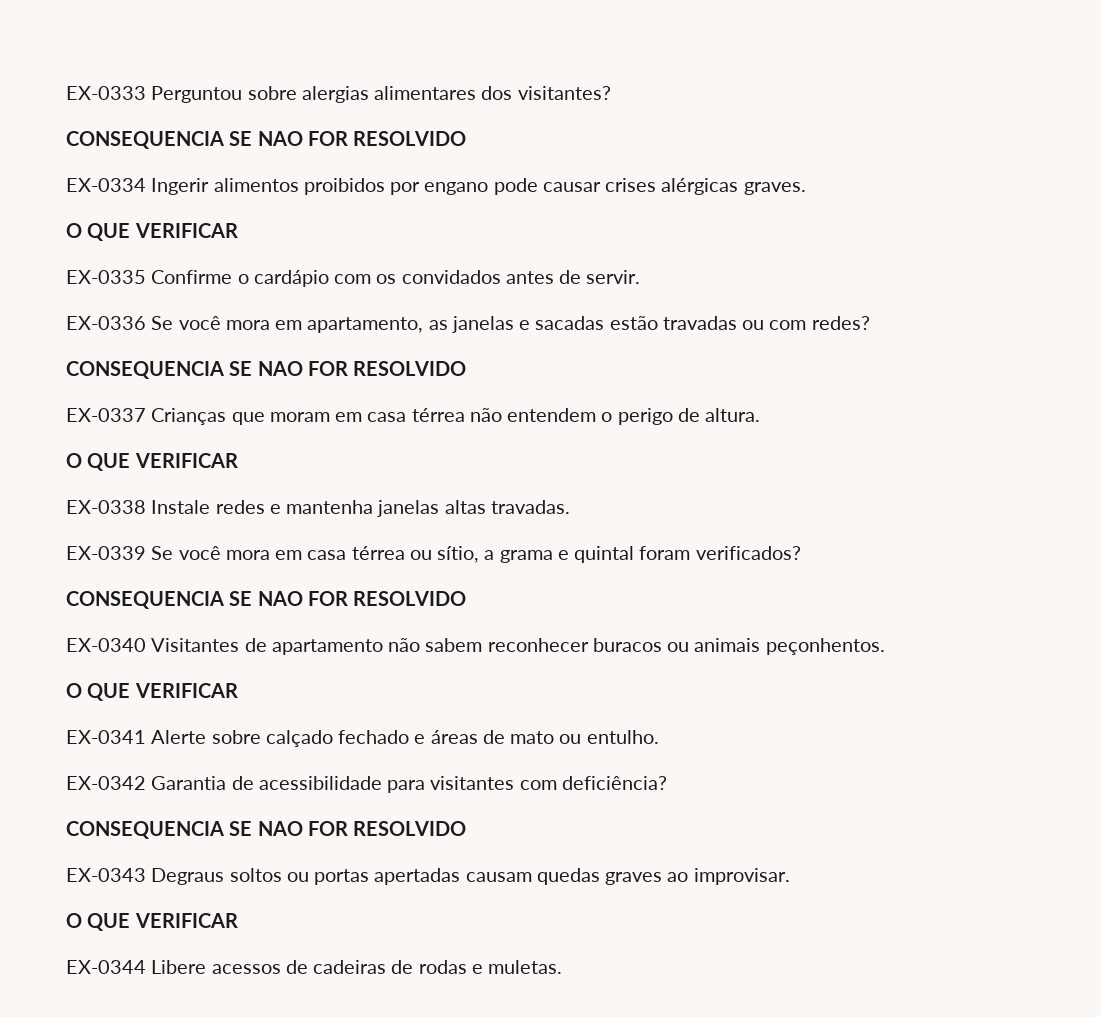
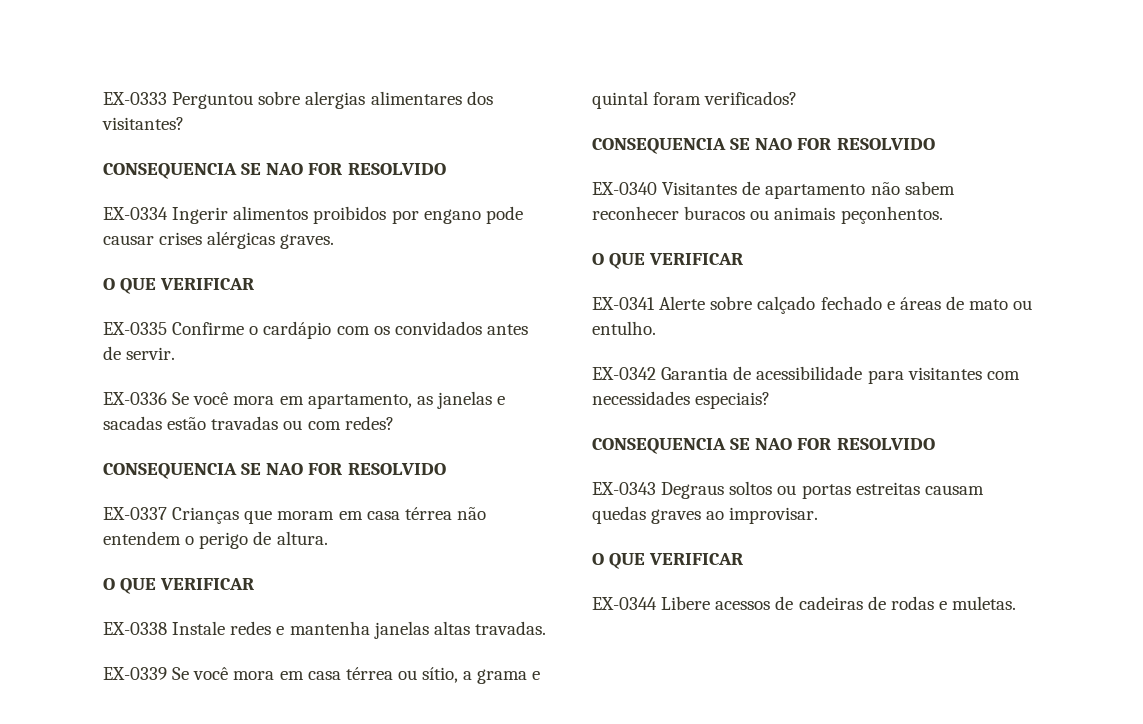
- EX-0342 Garantia de acessibilidade para visitantes com deficiência?
+ EX-0342 Garantia de acessibilidade para visitantes com necessidades especiais?
- EX-0343 Degraus soltos ou portas apertadas causam quedas graves ao improvisar.
+ EX-0343 Degraus soltos ou portas estreitas causam quedas graves ao improvisar.

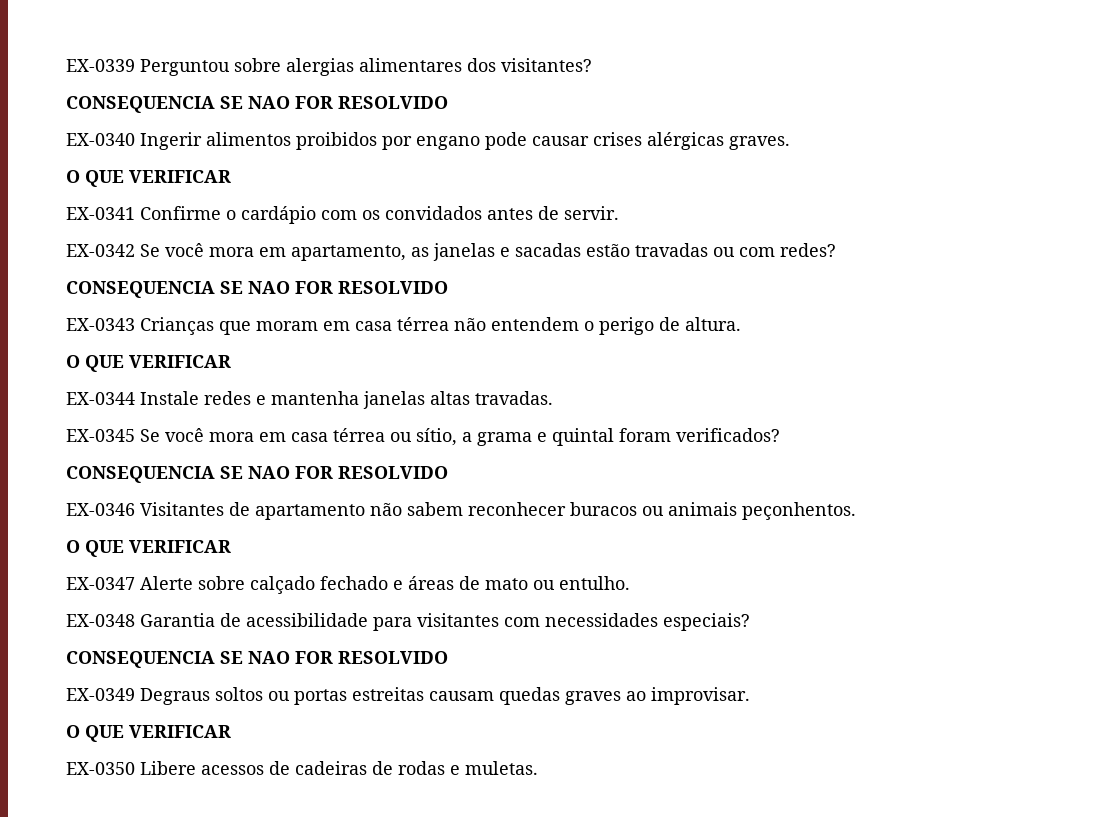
- EX-0333 Perguntou sobre alergias alimentares dos visitantes?
+ EX-0339 Perguntou sobre alergias alimentares dos visitantes?
- EX-0334 Ingerir alimentos proibidos por engano pode causar crises alérgicas graves.
+ EX-0340 Ingerir alimentos proibidos por engano pode causar crises alérgicas graves.
- EX-0335 Confirme o cardápio com os convidados antes de servir.
+ EX-0341 Confirme o cardápio com os convidados antes de servir.
- EX-0336 Se você mora em apartamento, as janelas e sacadas estão travadas ou com redes?
+ EX-0342 Se você mora em apartamento, as janelas e sacadas estão travadas ou com redes?
- EX-0337 Crianças que moram em casa térrea não entendem o perigo de altura.
+ EX-0343 Crianças que moram em casa térrea não entendem o perigo de altura.
- EX-0338 Instale redes e mantenha janelas altas travadas.
+ EX-0344 Instale redes e mantenha janelas altas travadas.
- EX-0339 Se você mora em casa térrea ou sítio, a grama e quintal foram verificados?
+ EX-0345 Se você mora em casa térrea ou sítio, a grama e quintal foram verificados?
- EX-0340 Visitantes de apartamento não sabem reconhecer buracos ou animais peçonhentos.
+ EX-0346 Visitantes de apartamento não sabem reconhecer buracos ou animais peçonhentos.
- EX-0341 Alerte sobre calçado fechado e áreas de mato ou entulho.
+ EX-0347 Alerte sobre calçado fechado e áreas de mato ou entulho.
- EX-0342 Garantia de acessibilidade para visitantes com necessidades especiais?
+ EX-0348 Garantia de acessibilidade para visitantes com necessidades especiais?
- EX-0343 Degraus soltos ou portas estreitas causam quedas graves ao improvisar.
+ EX-0349 Degraus soltos ou portas estreitas causam quedas graves ao improvisar.
- EX-0344 Libere acessos de cadeiras de rodas e muletas.
+ EX-0350 Libere acessos de cadeiras de rodas e muletas.

